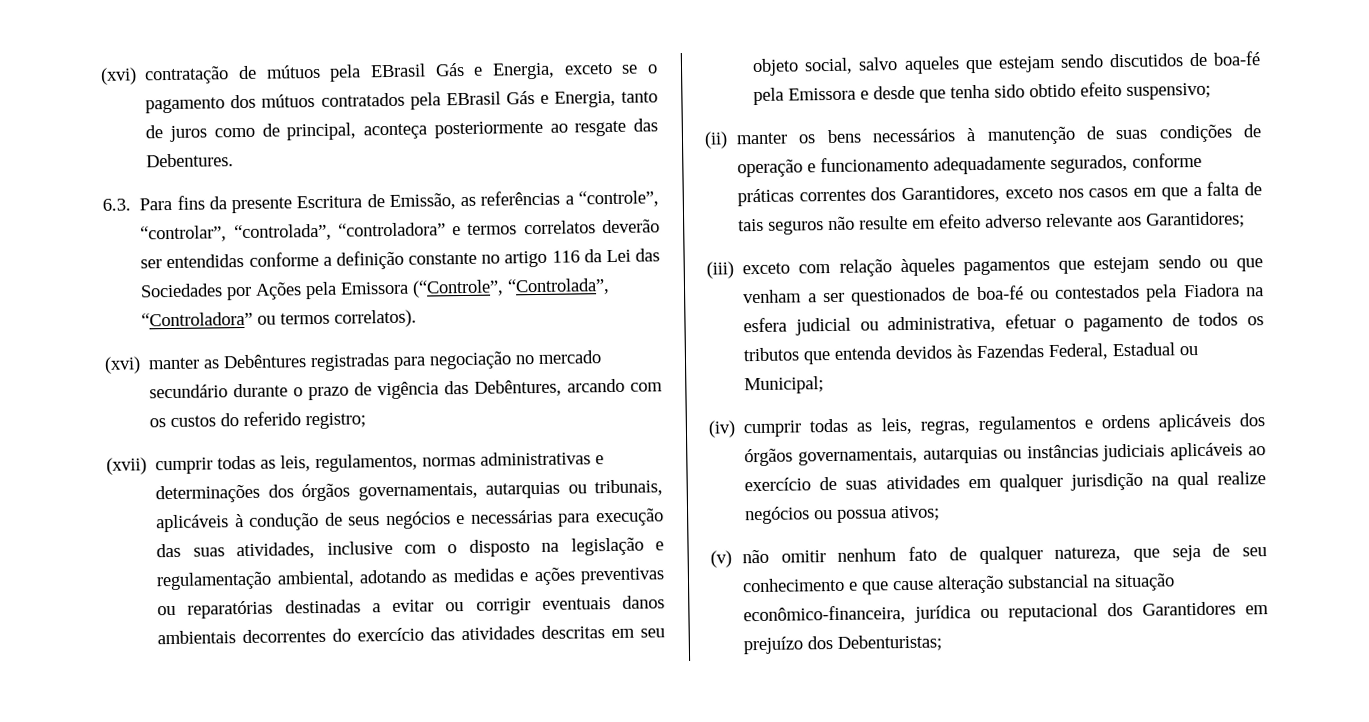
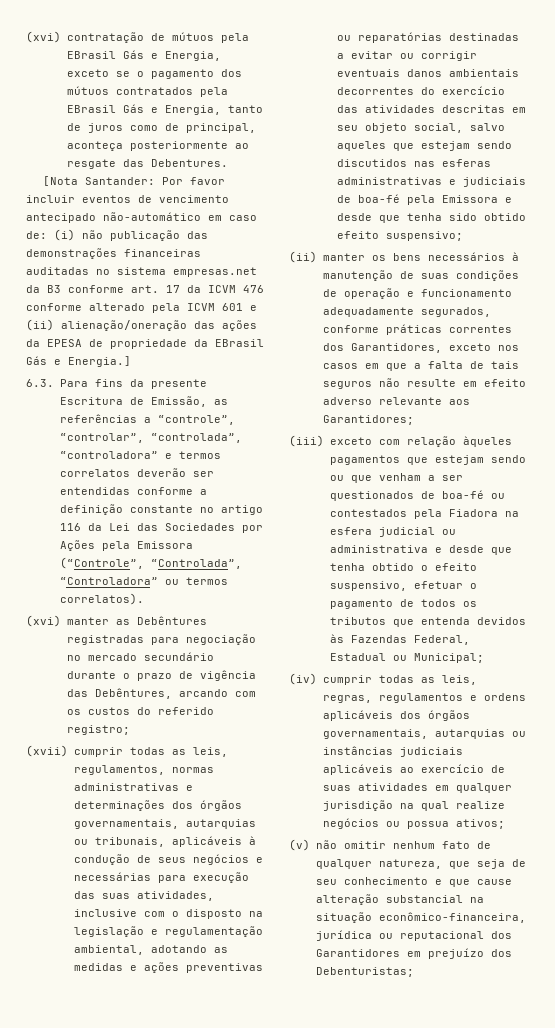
+ [Nota Santander: Por favor incluir eventos de vencimento antecipado não-automático em caso de: (i) não publicação das demonstrações financeiras auditadas no sistema empresas.net da B3 conforme art. 17 da ICVM 476 conforme alterado pela ICVM 601 e (ii) alienação/oneração das ações da EPESA de propriedade da EBrasil Gás e Energia.]
- (xvii) cumprir todas as leis, regulamentos, normas administrativas e determinações dos órgãos governamentais, autarquias ou tribunais, aplicáveis à condução de seus negócios e necessárias para execução das suas atividades, inclusive com o disposto na legislação e regulamentação ambiental, adotando as medidas e ações preventivas ou reparatórias destinadas a evitar ou corrigir eventuais danos ambientais decorrentes do exercício das atividades descritas em seu objeto social, salvo aqueles que estejam sendo discutidos de boa-fé pela Emissora e desde que tenha sido obtido efeito suspensivo;
+ (xvii) cumprir todas as leis, regulamentos, normas administrativas e determinações dos órgãos governamentais, autarquias ou tribunais, aplicáveis à condução de seus negócios e necessárias para execução das suas atividades, inclusive com o disposto na legislação e regulamentação ambiental, adotando as medidas e ações preventivas ou reparatórias destinadas a evitar ou corrigir eventuais danos ambientais decorrentes do exercício das atividades descritas em seu objeto social, salvo aqueles que estejam sendo discutidos nas esferas administrativas e judiciais de boa-fé pela Emissora e desde que tenha sido obtido efeito suspensivo;
- (iii) exceto com relação àqueles pagamentos que estejam sendo ou que venham a ser questionados de boa-fé ou contestados pela Fiadora na esfera judicial ou administrativa, efetuar o pagamento de todos os tributos que entenda devidos às Fazendas Federal, Estadual ou Municipal;
+ (iii) exceto com relação àqueles pagamentos que estejam sendo ou que venham a ser questionados de boa-fé ou contestados pela Fiadora na esfera judicial ou administrativa e desde que tenha obtido o efeito suspensivo, efetuar o pagamento de todos os tributos que entenda devidos às Fazendas Federal, Estadual ou Municipal;

